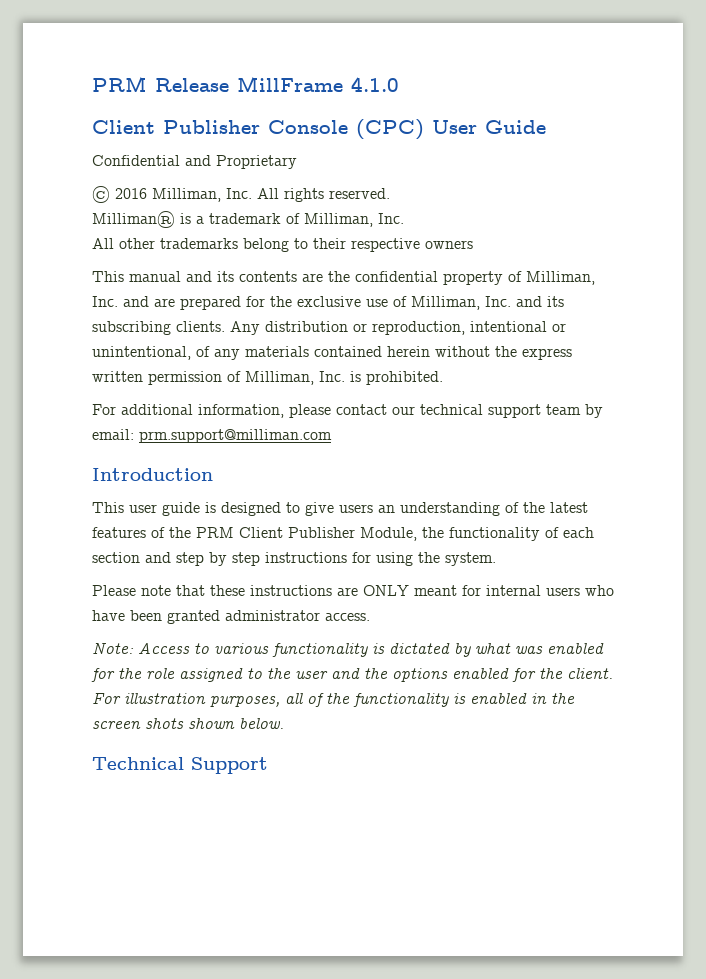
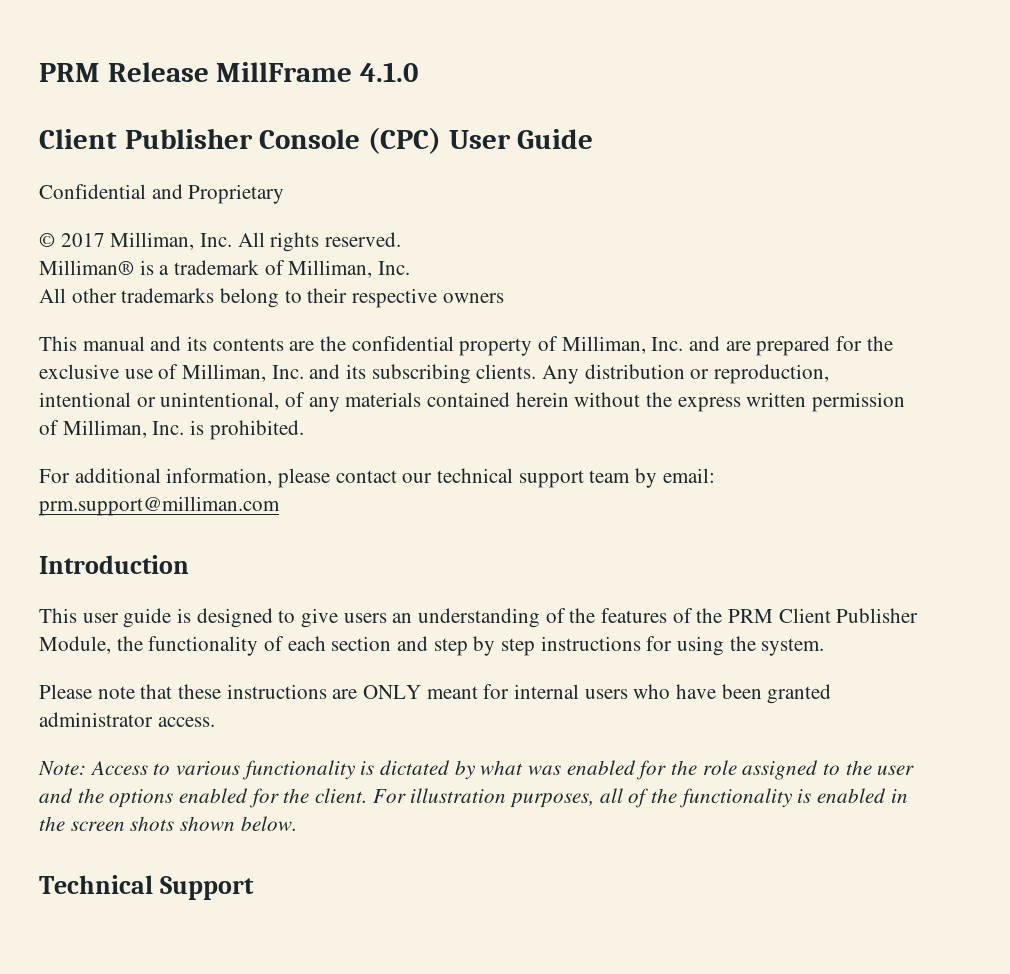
- © 2016 Milliman, Inc. All rights reserved.
+ © 2017 Milliman, Inc. All rights reserved.
- This user guide is designed to give users an understanding of the latest features of the PRM Client Publisher Module, the functionality of each section and step by step instructions for using the system.
+ This user guide is designed to give users an understanding of the features of the PRM Client Publisher Module, the functionality of each section and step by step instructions for using the system.

